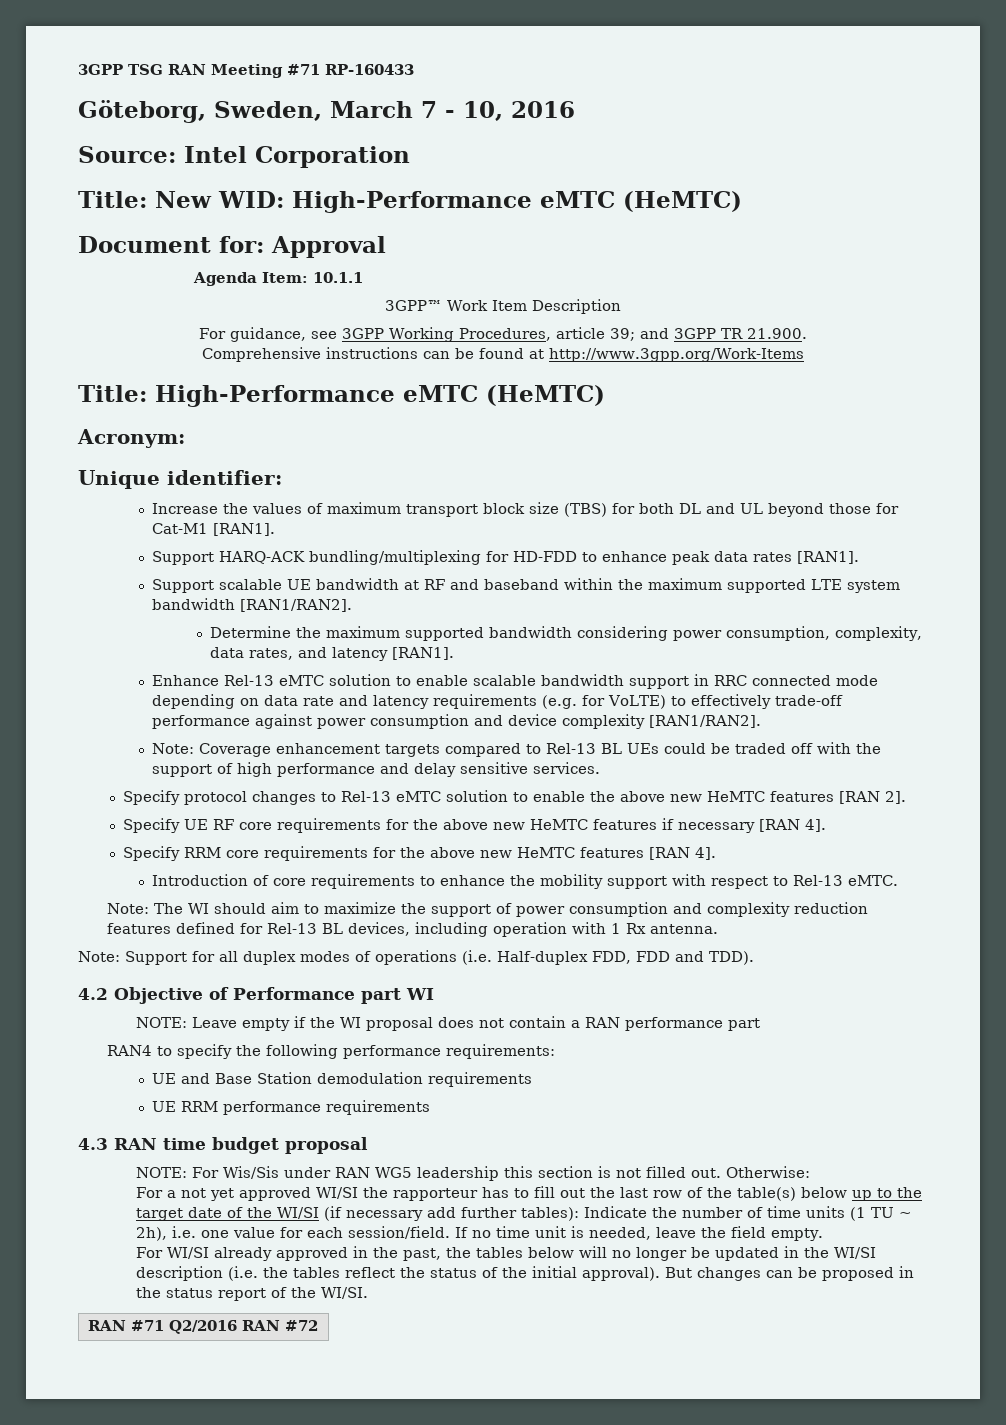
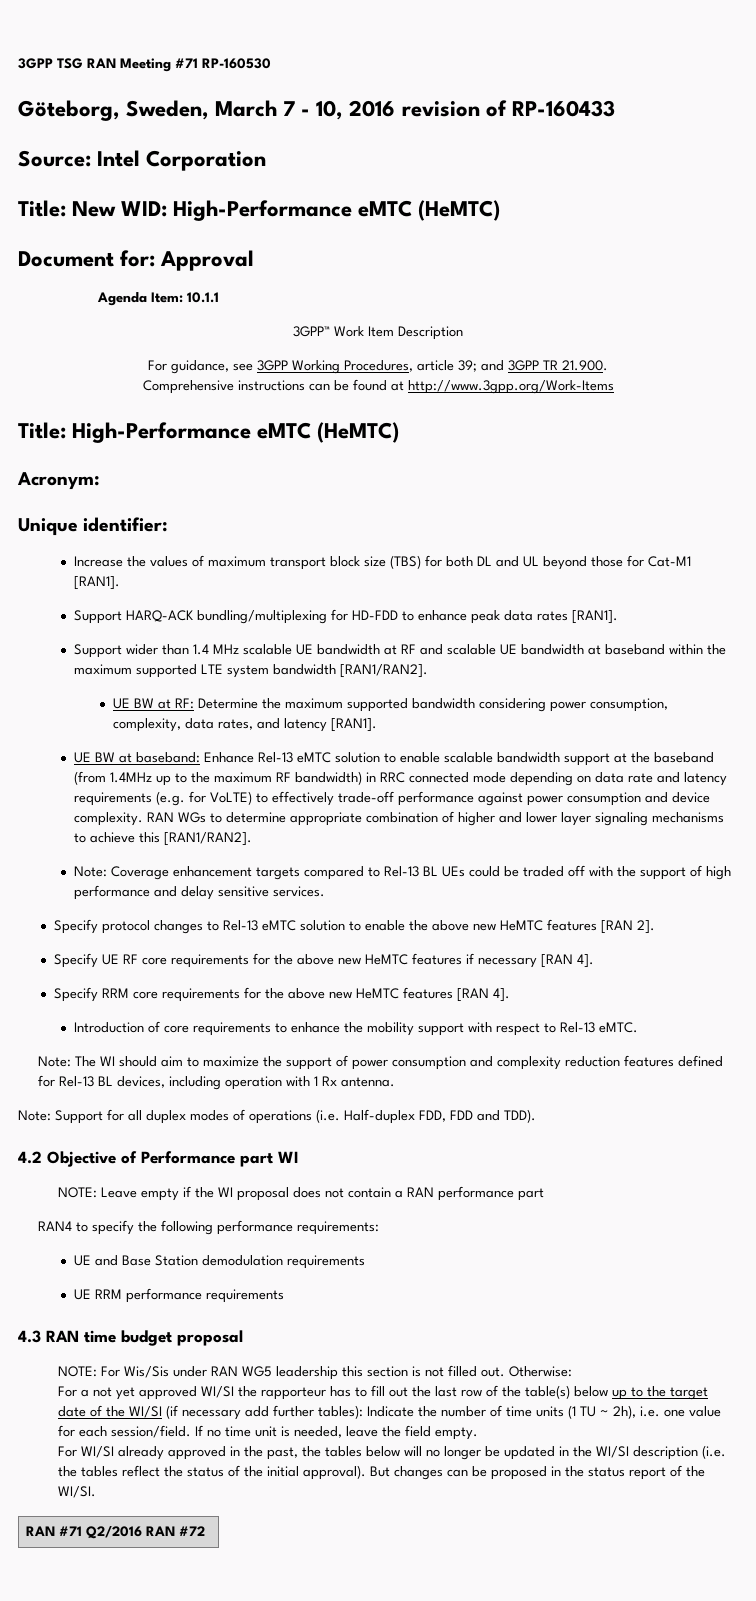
- 3GPP TSG RAN Meeting #71 RP-160433
+ 3GPP TSG RAN Meeting #71 RP-160530
- Göteborg, Sweden, March 7 - 10, 2016
+ Göteborg, Sweden, March 7 - 10, 2016 revision of RP-160433
- Support scalable UE bandwidth at RF and baseband within the maximum supported LTE system bandwidth [RAN1/RAN2].
+ Support wider than 1.4 MHz scalable UE bandwidth at RF and scalable UE bandwidth at baseband within the maximum supported LTE system bandwidth [RAN1/RAN2].
- Determine the maximum supported bandwidth considering power consumption, complexity, data rates, and latency [RAN1].
+ UE BW at RF: Determine the maximum supported bandwidth considering power consumption, complexity, data rates, and latency [RAN1].
- Enhance Rel-13 eMTC solution to enable scalable bandwidth support in RRC connected mode depending on data rate and latency requirements (e.g. for VoLTE) to effectively trade-off performance against power consumption and device complexity [RAN1/RAN2].
+ UE BW at baseband: Enhance Rel-13 eMTC solution to enable scalable bandwidth support at the baseband (from 1.4MHz up to the maximum RF bandwidth) in RRC connected mode depending on data rate and latency requirements (e.g. for VoLTE) to effectively trade-off performance against power consumption and device complexity. RAN WGs to determine appropriate combination of higher and lower layer signaling mechanisms to achieve this [RAN1/RAN2].

